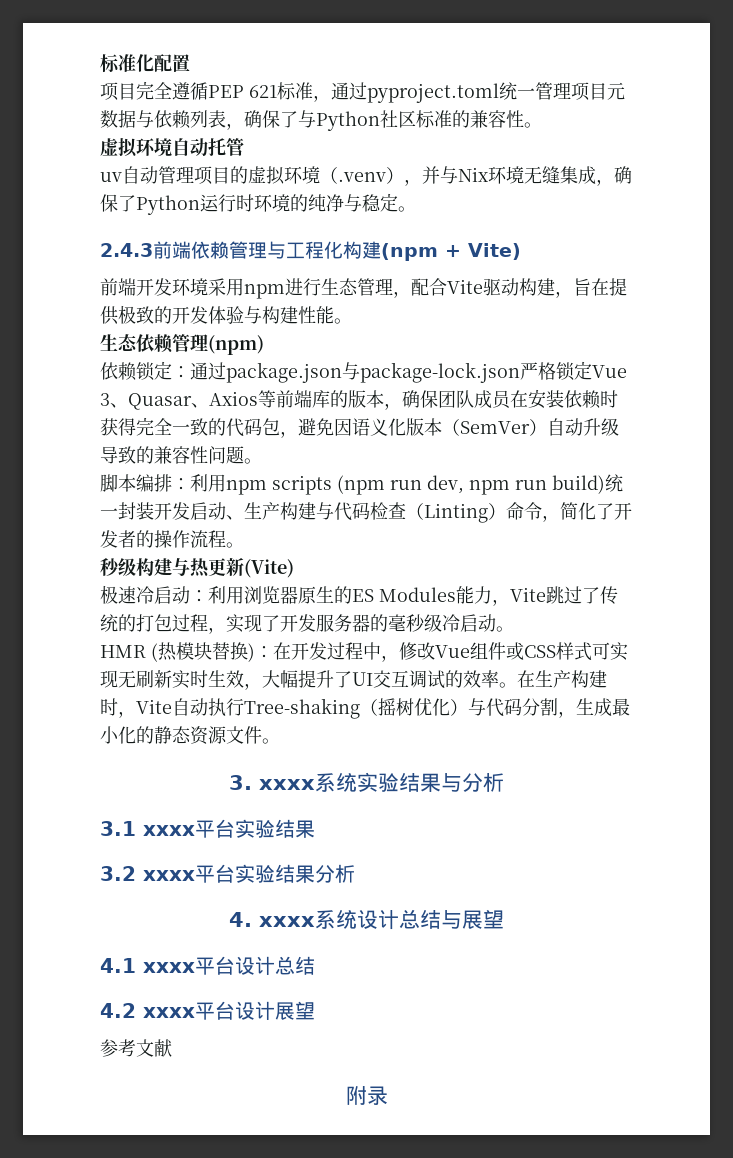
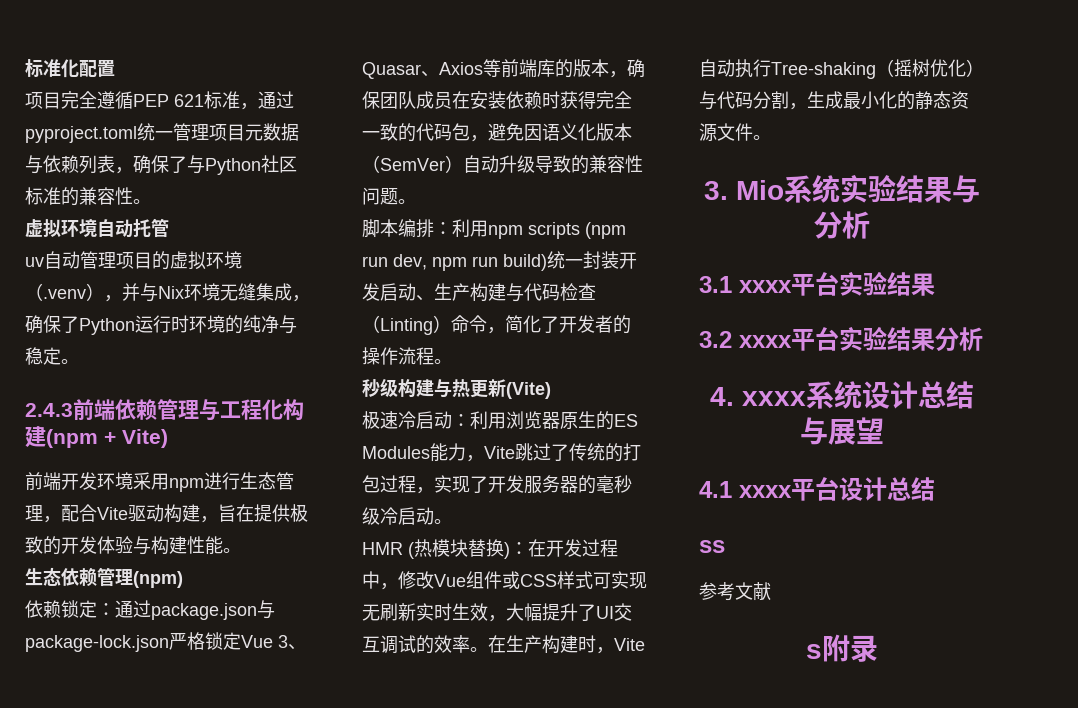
- 3. xxxx系统实验结果与分析
+ 3. Mio系统实验结果与分析
- 4.2 xxxx平台设计展望
+ ss
- 附录
+ s附录

